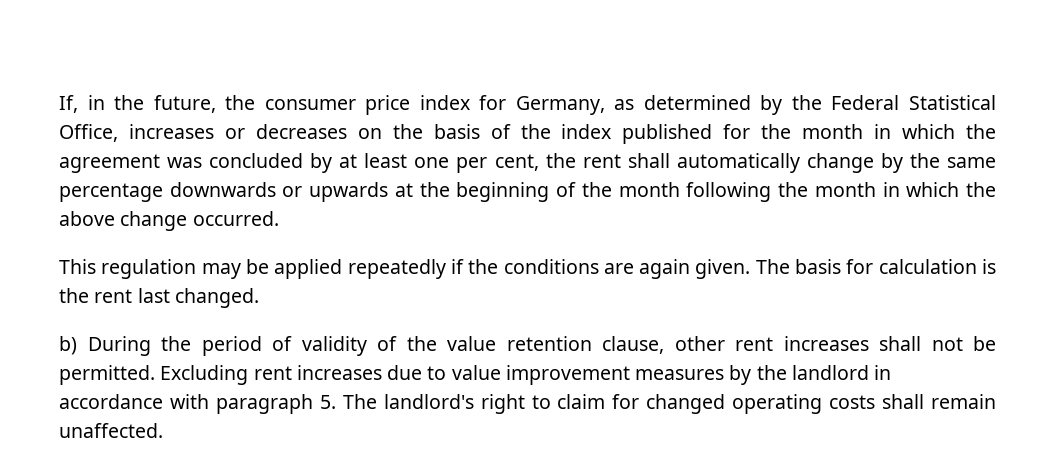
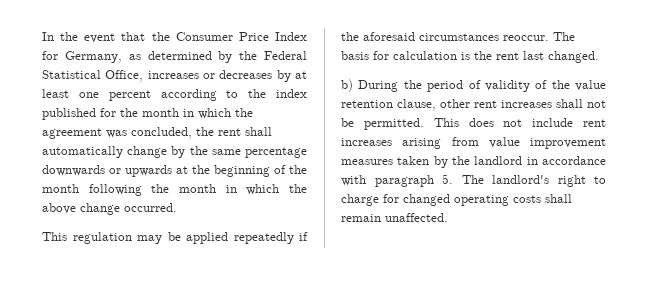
- If, in the future, the consumer price index for Germany, as determined by the Federal Statistical Office, increases or decreases on the basis of the index published for the month in which the agreement was concluded by at least one per cent, the rent shall automatically change by the same percentage downwards or upwards at the beginning of the month following the month in which the above change occurred.
+ In the event that the Consumer Price Index for Germany, as determined by the Federal Statistical Office, increases or decreases by at least one percent according to the index published for the month in which the agreement was concluded, the rent shall automatically change by the same percentage downwards or upwards at the beginning of the month following the month in which the above change occurred.
- This regulation may be applied repeatedly if the conditions are again given.
+ This regulation may be applied repeatedly if the aforesaid circumstances reoccur.
- Excluding rent increases due to value improvement measures by the landlord in accordance with paragraph 5. The landlord's right to claim for changed operating costs shall remain unaffected.
+ This does not include rent increases arising from value improvement measures taken by the landlord in accordance with paragraph 5. The landlord's right to charge for changed operating costs shall remain unaffected.

